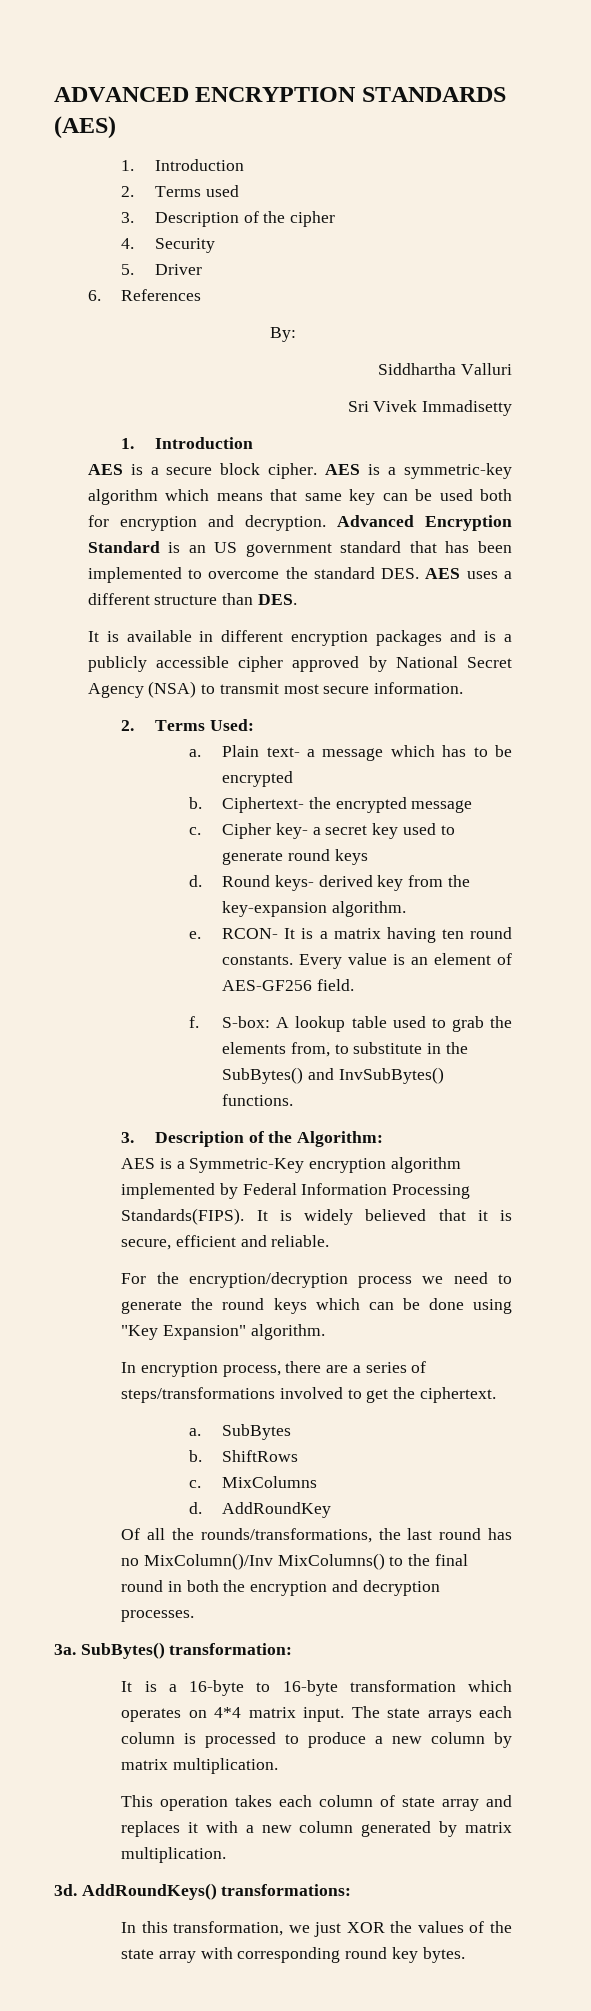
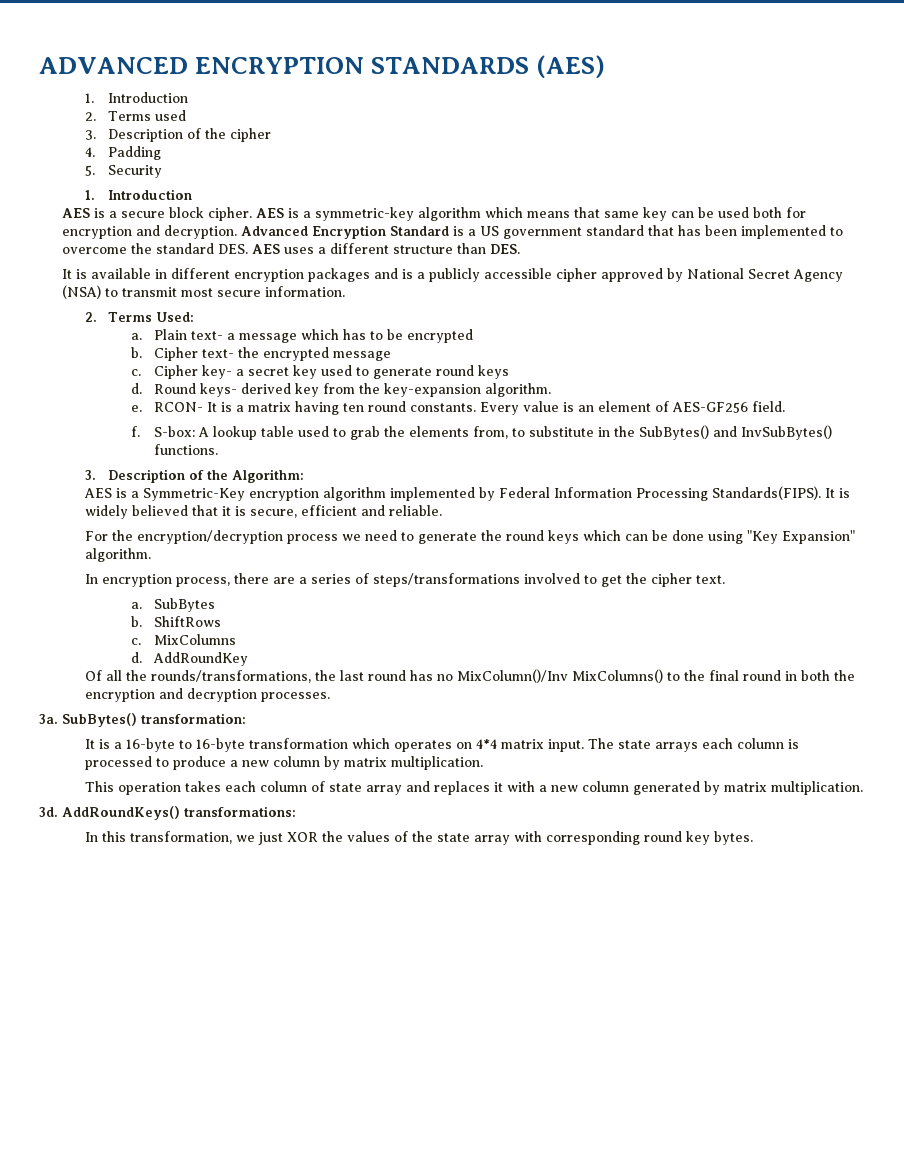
- 4. Security
+ 4. Padding
- 5. Driver
- 6. References
- By:
- Siddhartha Valluri
- Sri Vivek Immadisetty
+ 5. Security
- Advanced Encryption Standard is an US government standard that has been implemented to overcome the standard DES. AES uses a different structure than DES.
+ Advanced Encryption Standard is a US government standard that has been implemented to overcome the standard DES. AES uses a different structure than DES.
- Ciphertext- the encrypted message
+ Cipher text- the encrypted message
- In encryption process, there are a series of steps/transformations involved to get the ciphertext.
+ In encryption process, there are a series of steps/transformations involved to get the cipher text.

